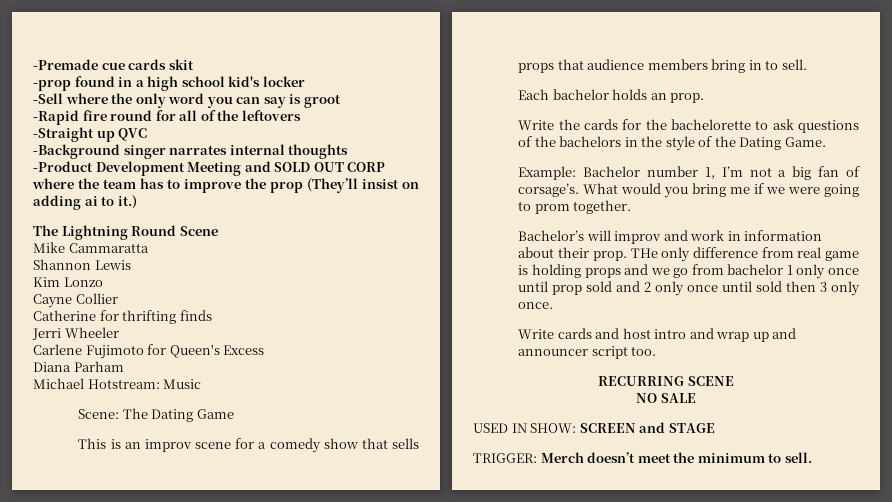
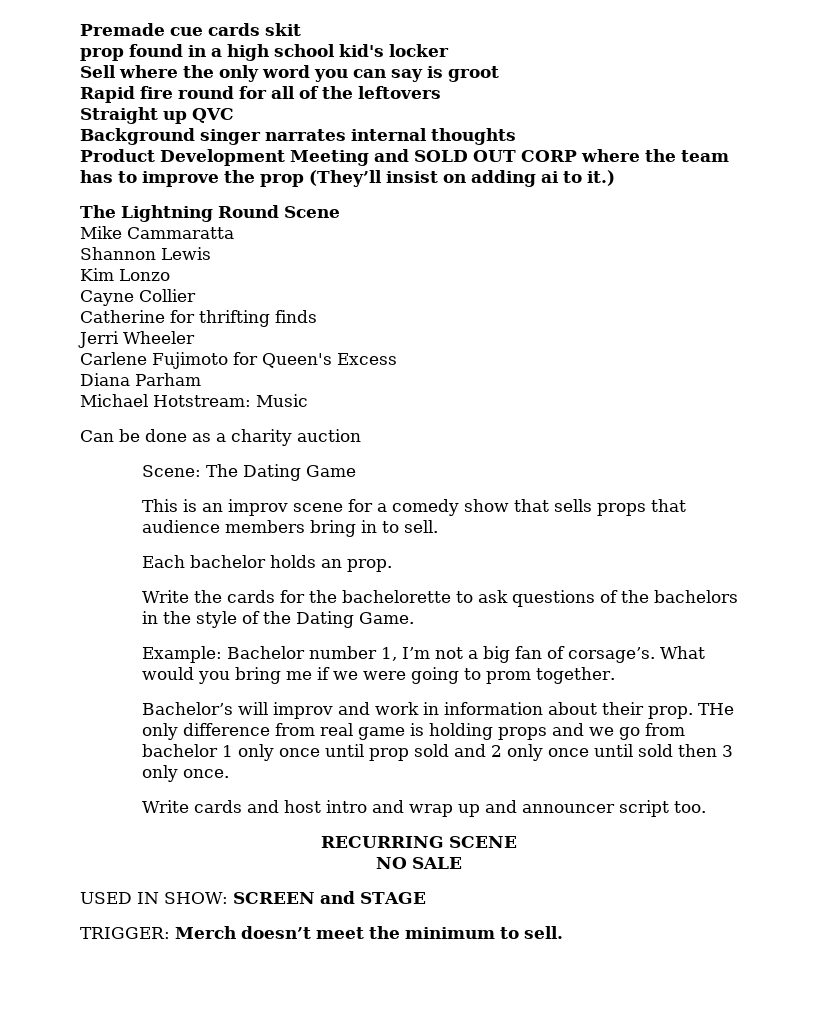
- -Premade cue cards skit
+ Premade cue cards skit
- -prop found in a high school kid's locker
+ prop found in a high school kid's locker
- -Sell where the only word you can say is groot
+ Sell where the only word you can say is groot
- -Rapid fire round for all of the leftovers
+ Rapid fire round for all of the leftovers
- -Straight up QVC
+ Straight up QVC
- -Background singer narrates internal thoughts
+ Background singer narrates internal thoughts
- -Product Development Meeting and SOLD OUT CORP where the team has to improve the prop (They’ll insist on adding ai to it.)
+ Product Development Meeting and SOLD OUT CORP where the team has to improve the prop (They’ll insist on adding ai to it.)
+ Can be done as a charity auction

